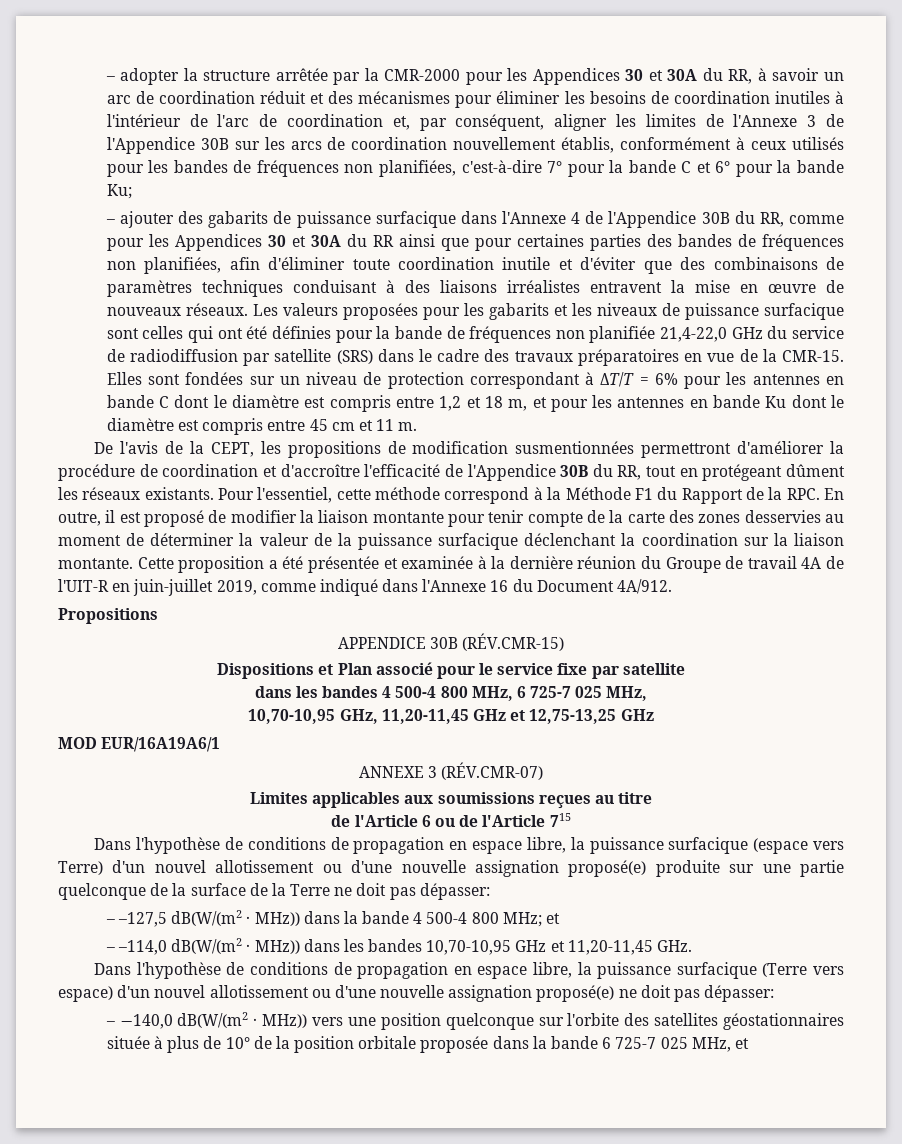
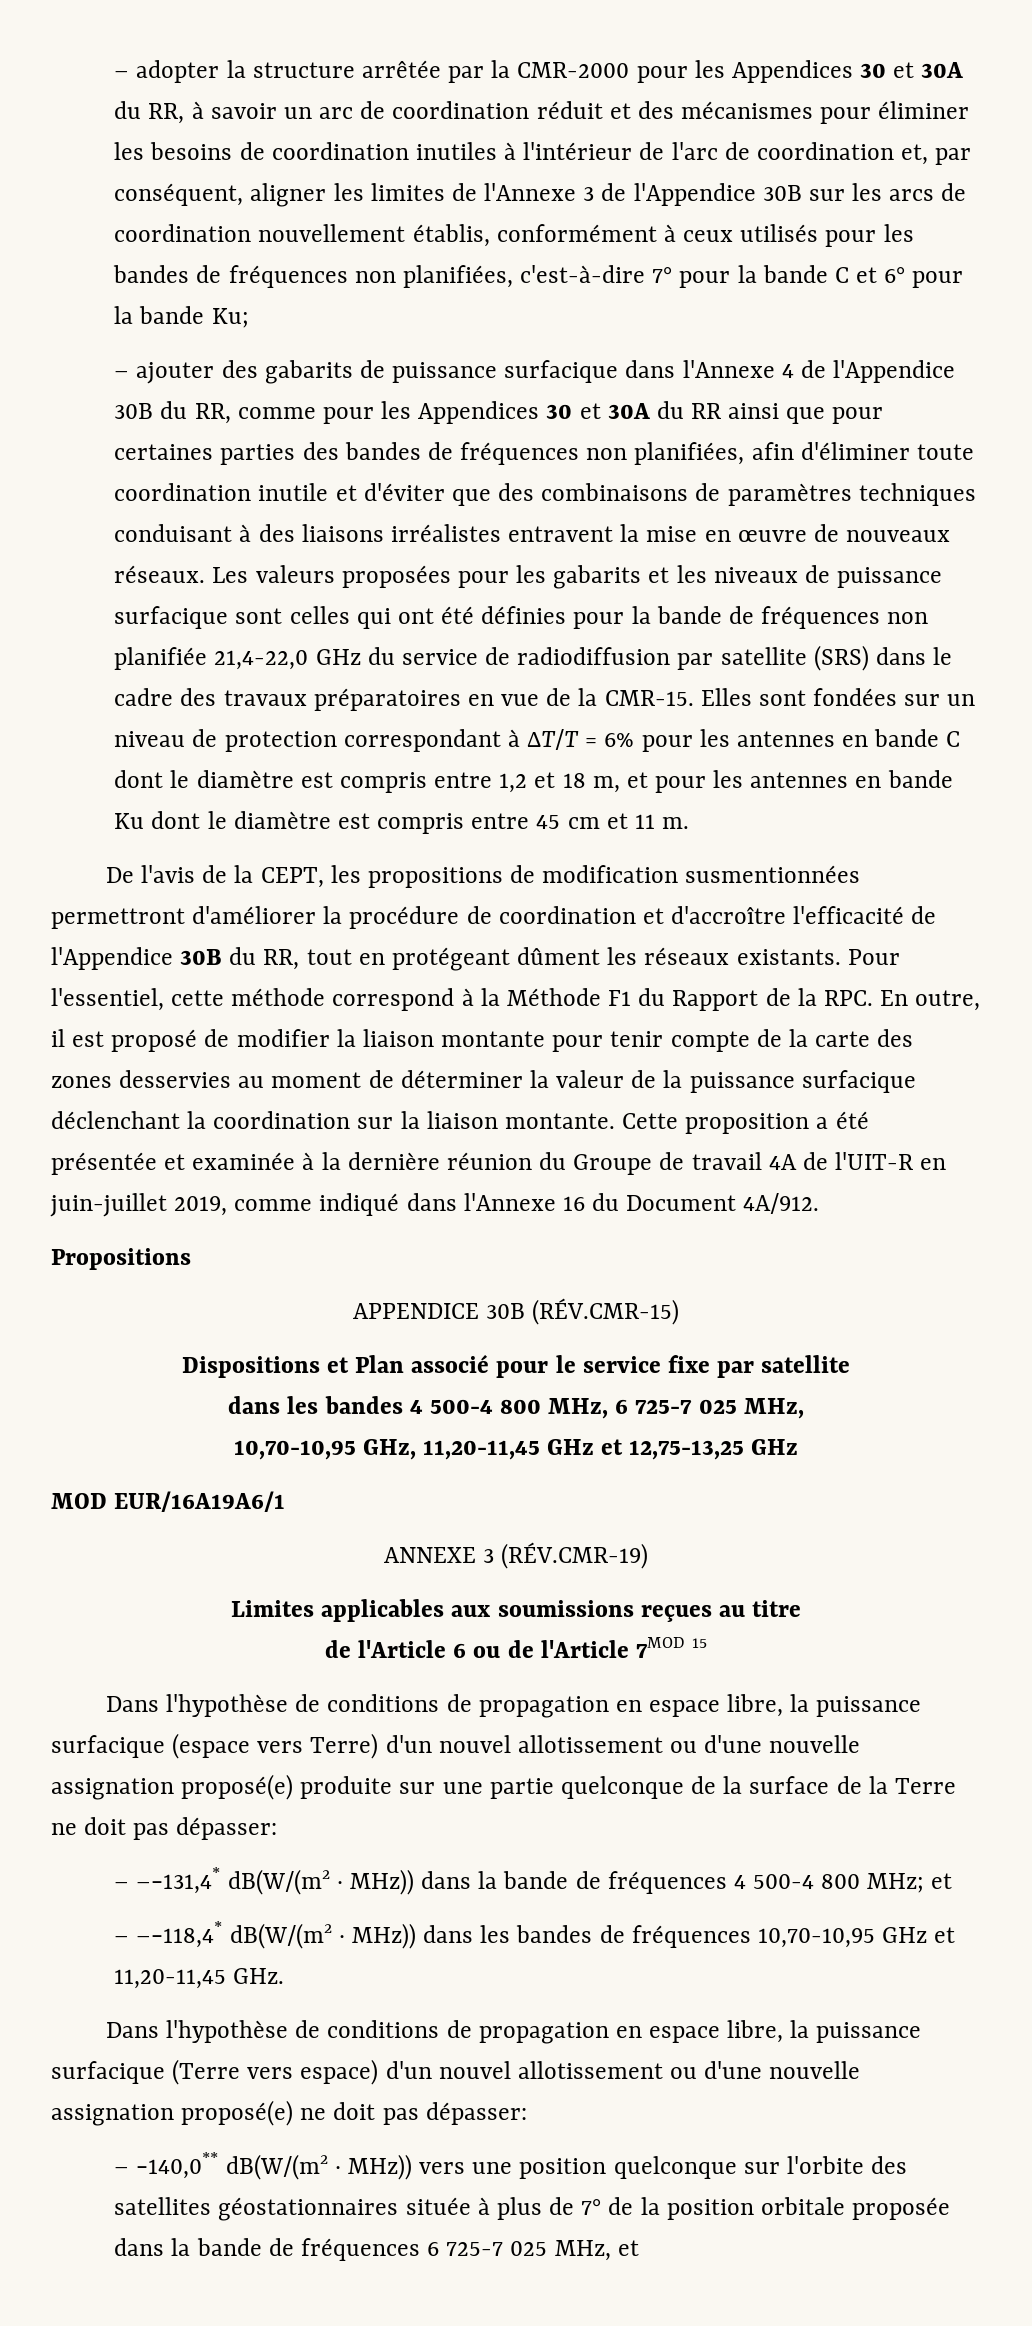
- ANNEXE 3 (RÉV.CMR-07)
+ ANNEXE 3 (RÉV.CMR-19)
- de l'Article 6 ou de l'Article 715
+ de l'Article 6 ou de l'Article 7MOD 15
- – –127,5 dB(W/(m2 · MHz)) dans la bande 4 500-4 800 MHz; et
+ – –−131,4* dB(W/(m2 · MHz)) dans la bande de fréquences 4 500-4 800 MHz; et
- – –114,0 dB(W/(m2 · MHz)) dans les bandes 10,70-10,95 GHz et 11,20-11,45 GHz.
+ – –−118,4* dB(W/(m2 · MHz)) dans les bandes de fréquences 10,70-10,95 GHz et 11,20-11,45 GHz.
- – −140,0 dB(W/(m2 · MHz)) vers une position quelconque sur l'orbite des satellites géostationnaires située à plus de 10° de la position orbitale proposée dans la bande 6 725-7 025 MHz, et
+ – −140,0** dB(W/(m2 · MHz)) vers une position quelconque sur l'orbite des satellites géostationnaires située à plus de 7° de la position orbitale proposée dans la bande de fréquences 6 725-7 025 MHz, et

